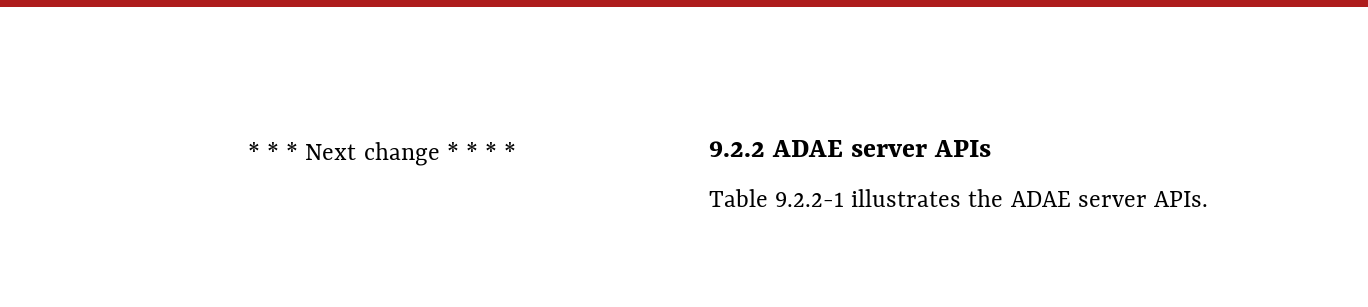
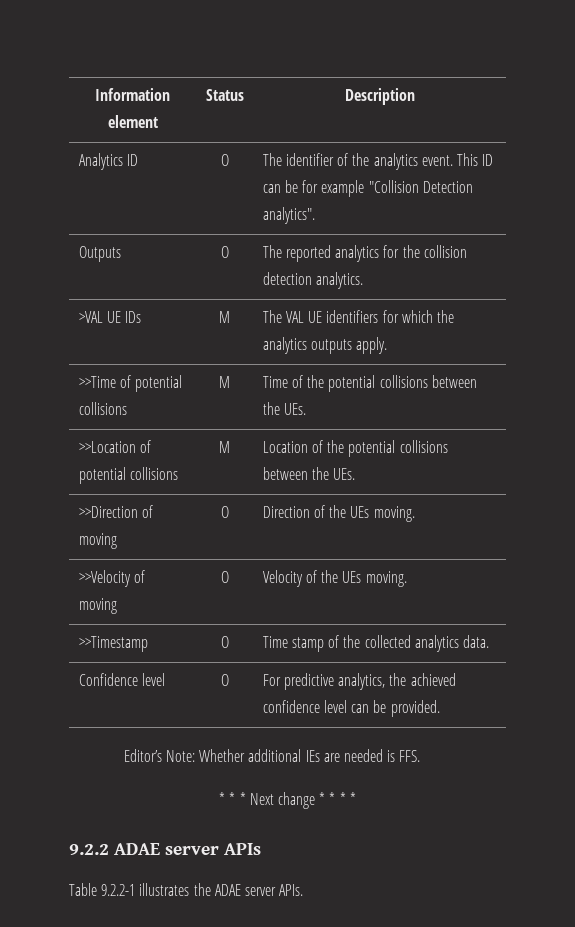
+ Information element | Status | Description
+ Analytics ID | O | The identifier of the analytics event. This ID can be for example "Collision Detection analytics".
+ Outputs | O | The reported analytics for the collision detection analytics.
+ >VAL UE IDs | M | The VAL UE identifiers for which the analytics outputs apply.
+ >>Time of potential collisions | M | Time of the potential collisions between the UEs.
+ >>Location of potential collisions | M | Location of the potential collisions between the UEs.
+ >>Direction of moving | O | Direction of the UEs moving.
+ >>Velocity of moving | O | Velocity of the UEs moving.
+ >>Timestamp | O | Time stamp of the collected analytics data.
+ Confidence level | O | For predictive analytics, the achieved confidence level can be provided.
+ Editor’s Note: Whether additional IEs are needed is FFS.

